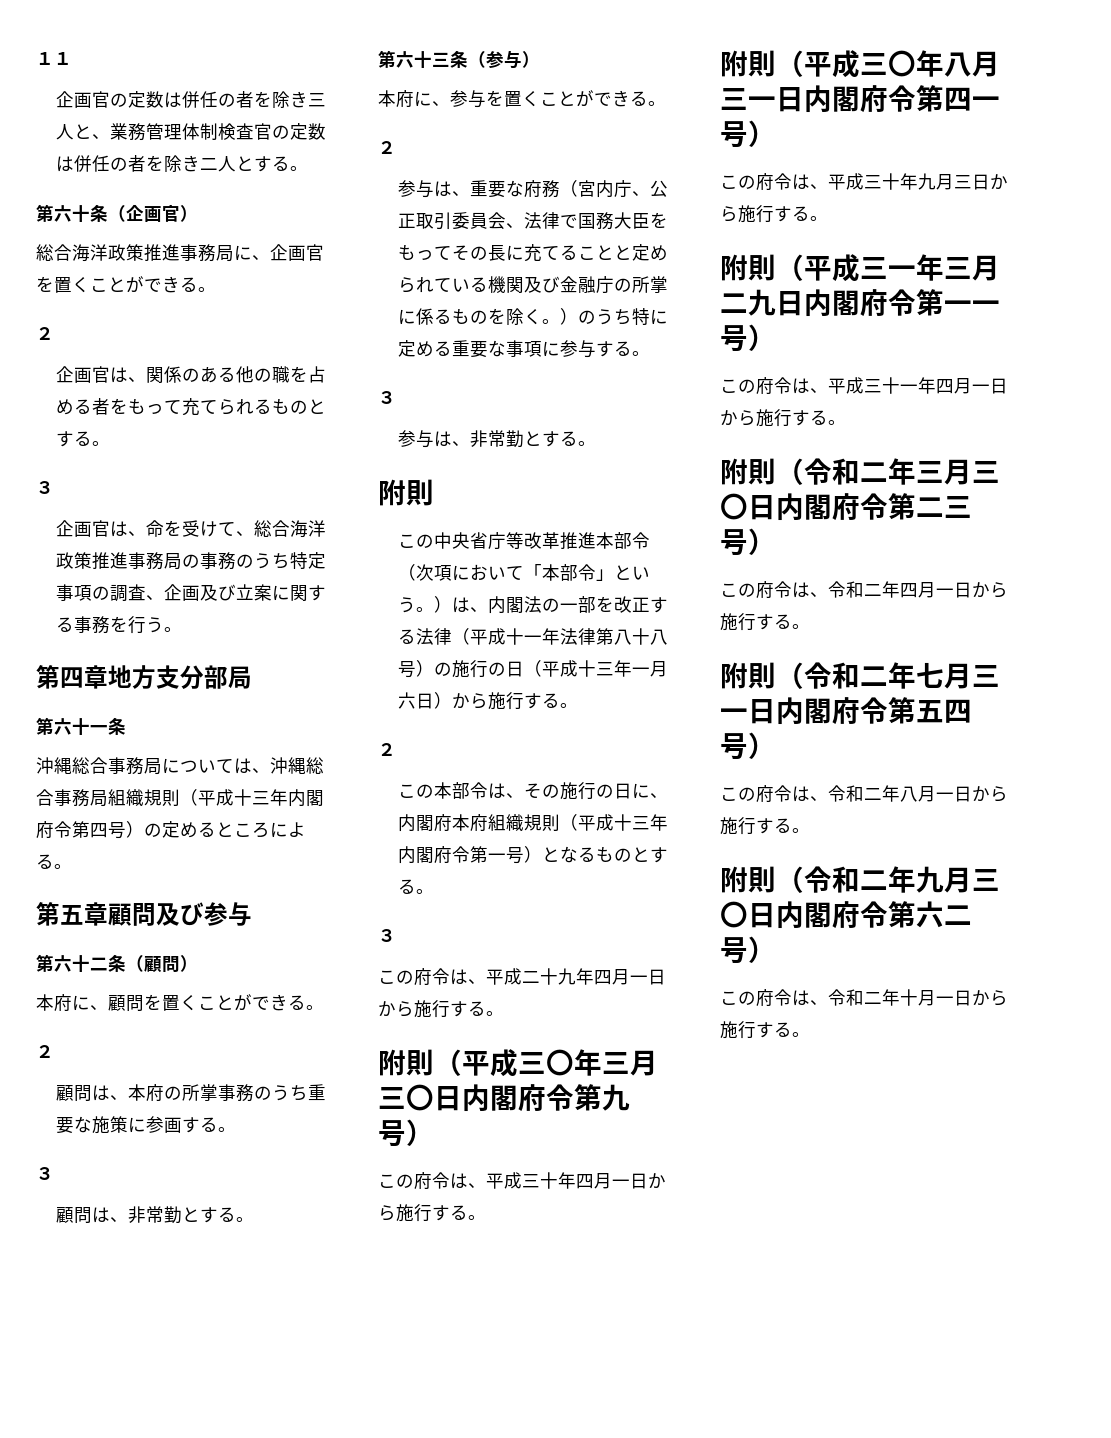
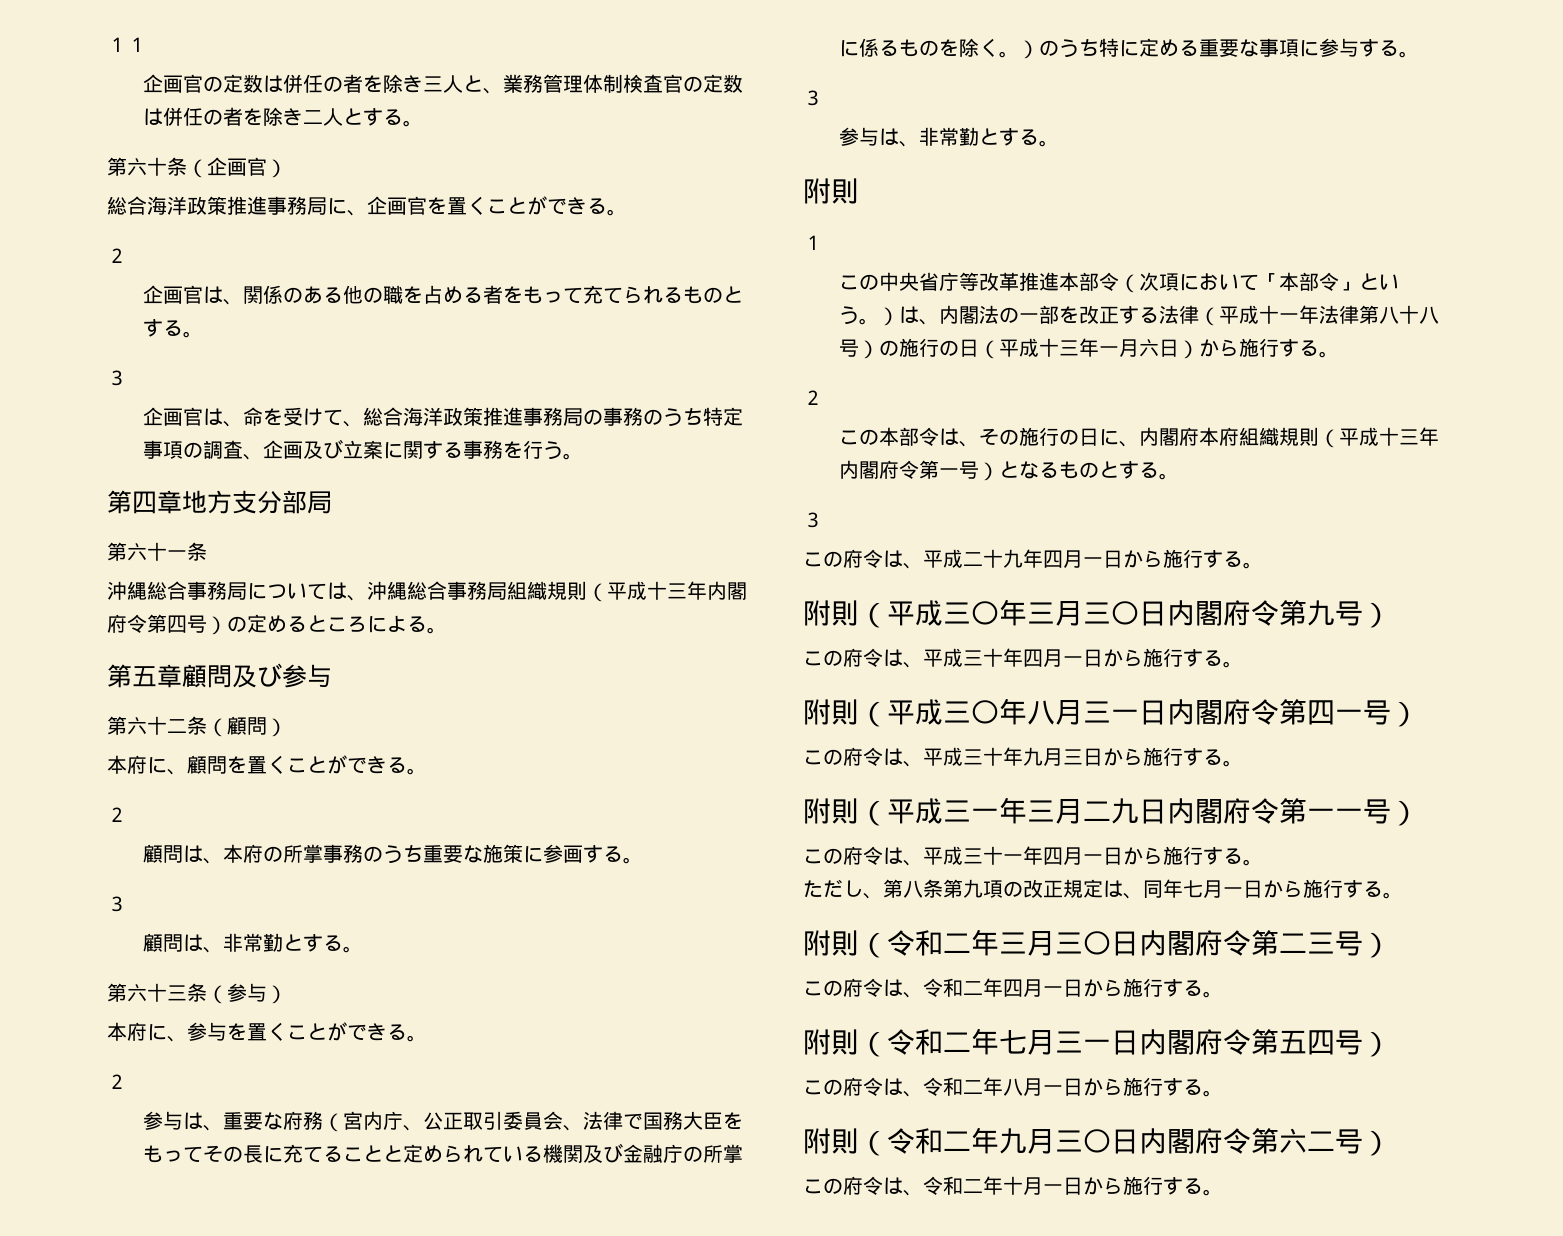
  参与は、非常勤とする。
  附則
+ １
+ ただし、第八条第九項の改正規定は、同年七月一日から施行する。

